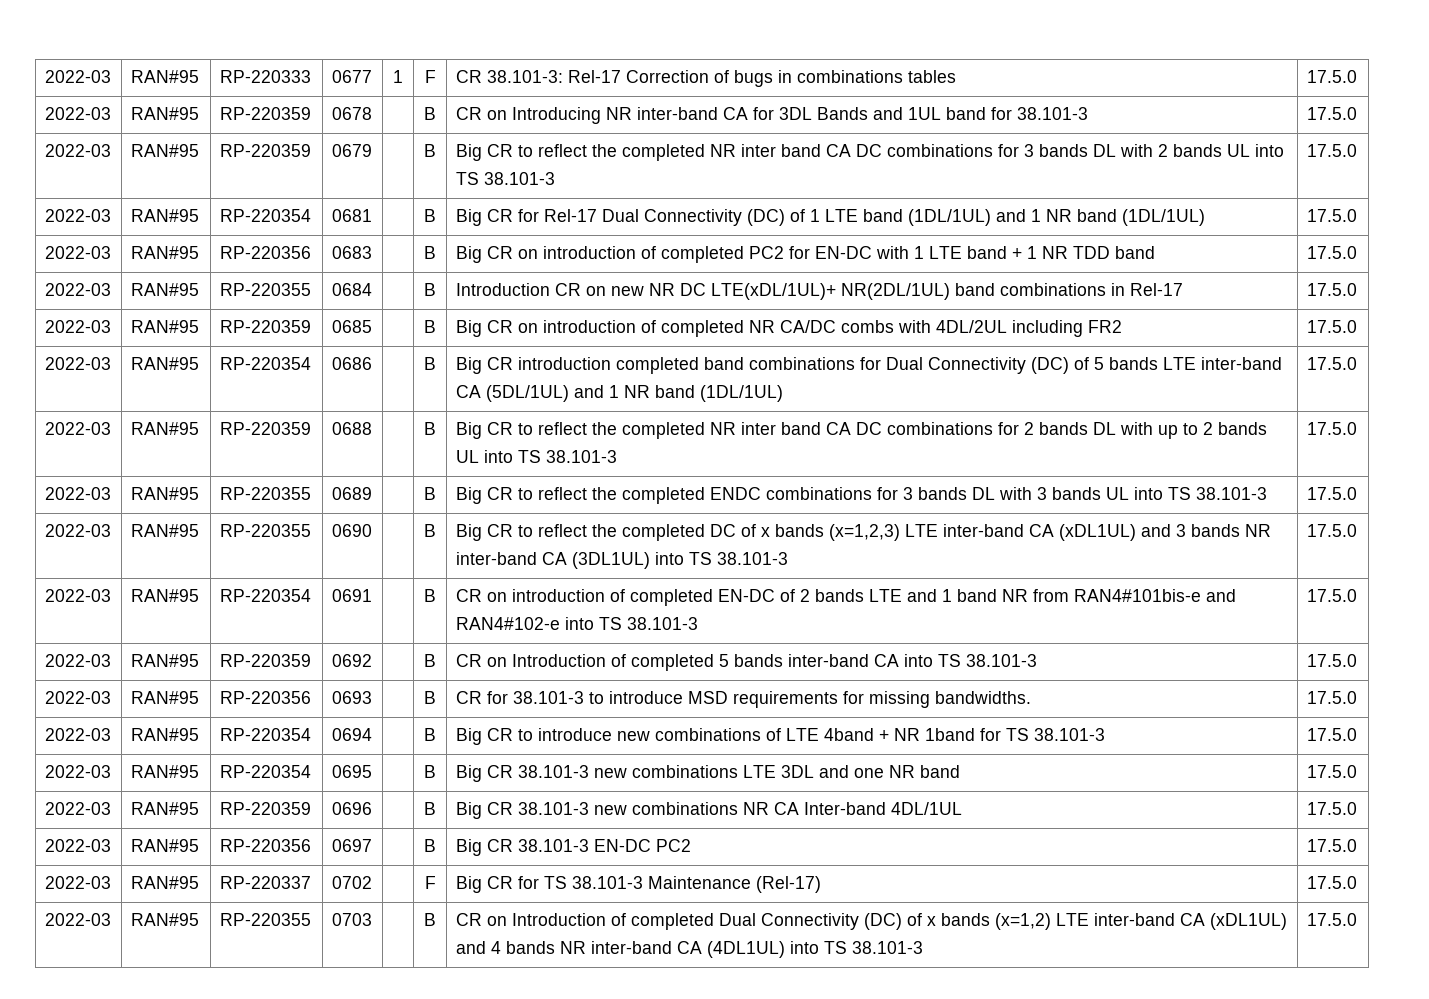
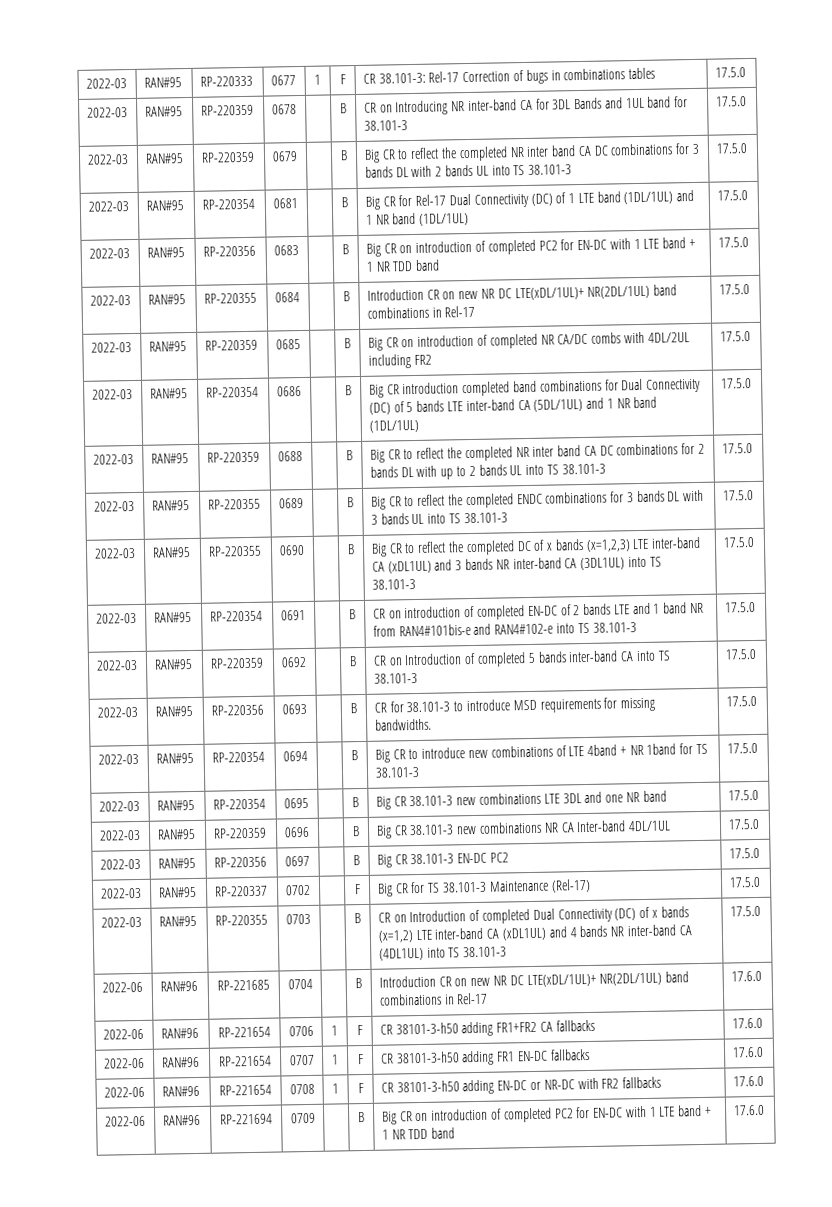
+ 2022-06 | RAN#96 | RP-221685 | 0704 | | B | Introduction CR on new NR DC LTE(xDL/1UL)+ NR(2DL/1UL) band combinations in Rel-17 | 17.6.0
+ 2022-06 | RAN#96 | RP-221654 | 0706 | 1 | F | CR 38101-3-h50 adding FR1+FR2 CA fallbacks | 17.6.0
+ 2022-06 | RAN#96 | RP-221654 | 0707 | 1 | F | CR 38101-3-h50 adding FR1 EN-DC fallbacks | 17.6.0
+ 2022-06 | RAN#96 | RP-221654 | 0708 | 1 | F | CR 38101-3-h50 adding EN-DC or NR-DC with FR2 fallbacks | 17.6.0
+ 2022-06 | RAN#96 | RP-221694 | 0709 | | B | Big CR on introduction of completed PC2 for EN-DC with 1 LTE band + 1 NR TDD band | 17.6.0

